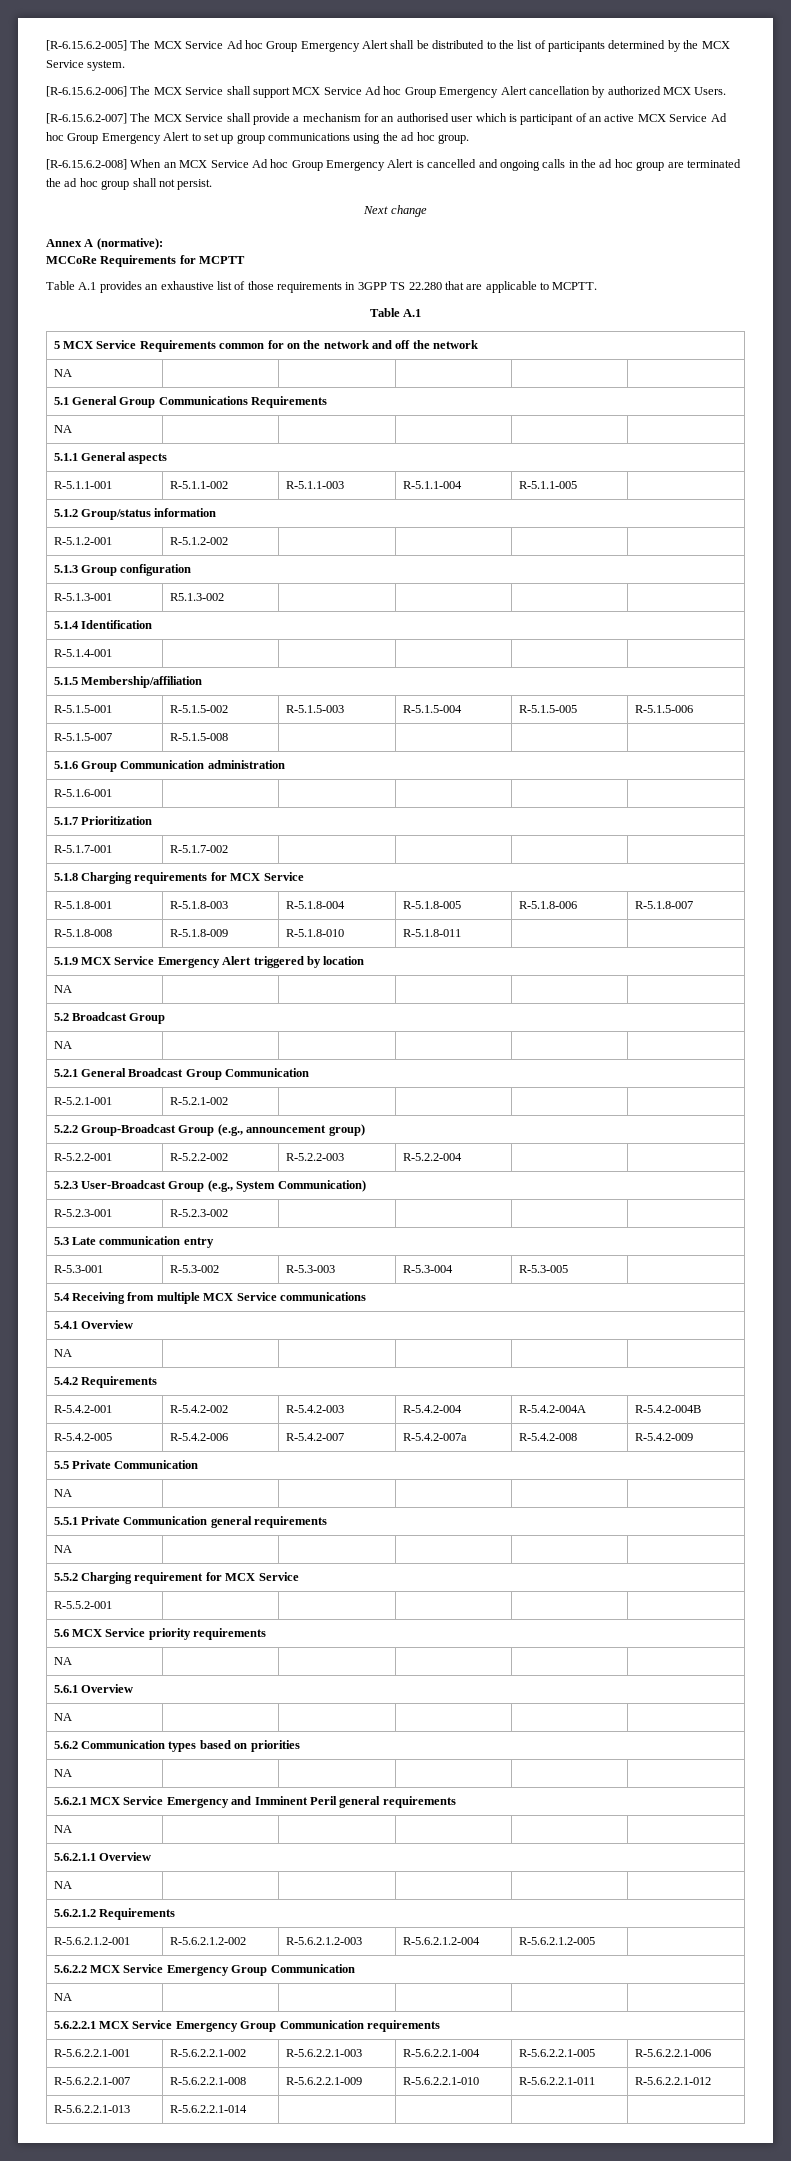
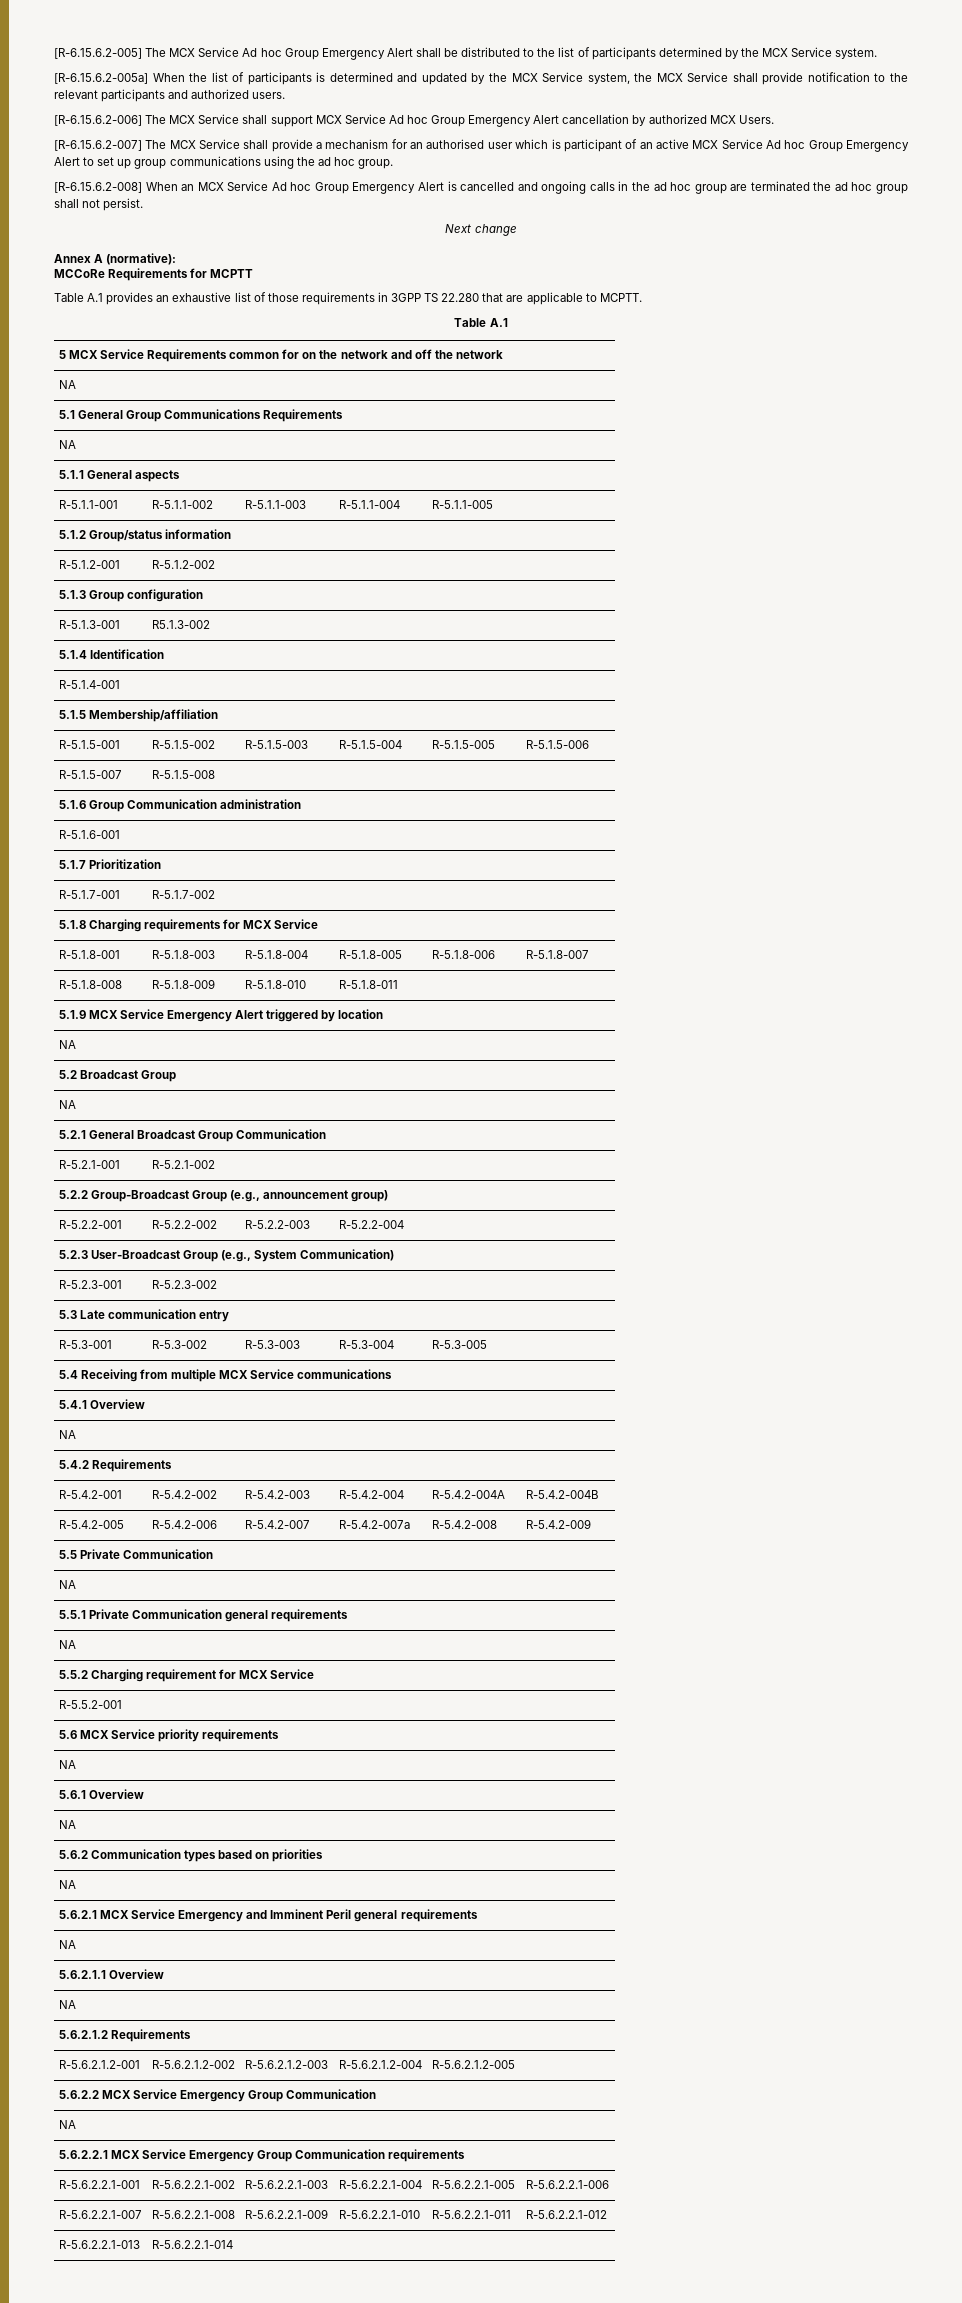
+ [R-6.15.6.2-005a] When the list of participants is determined and updated by the MCX Service system, the MCX Service shall provide notification to the relevant participants and authorized users.

